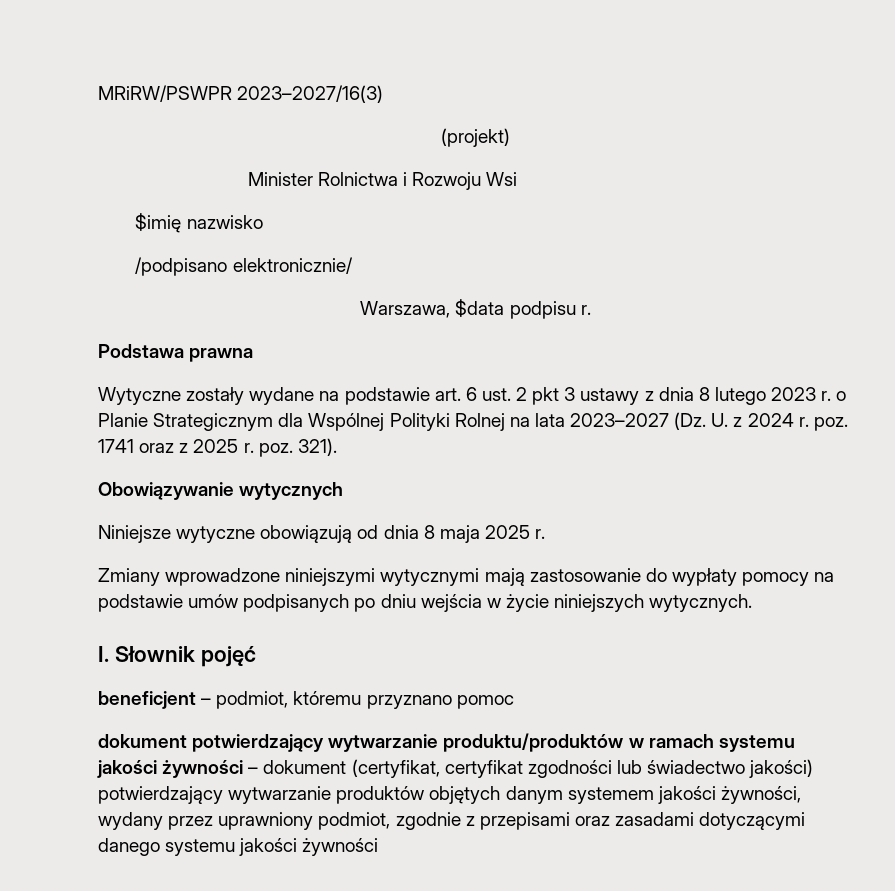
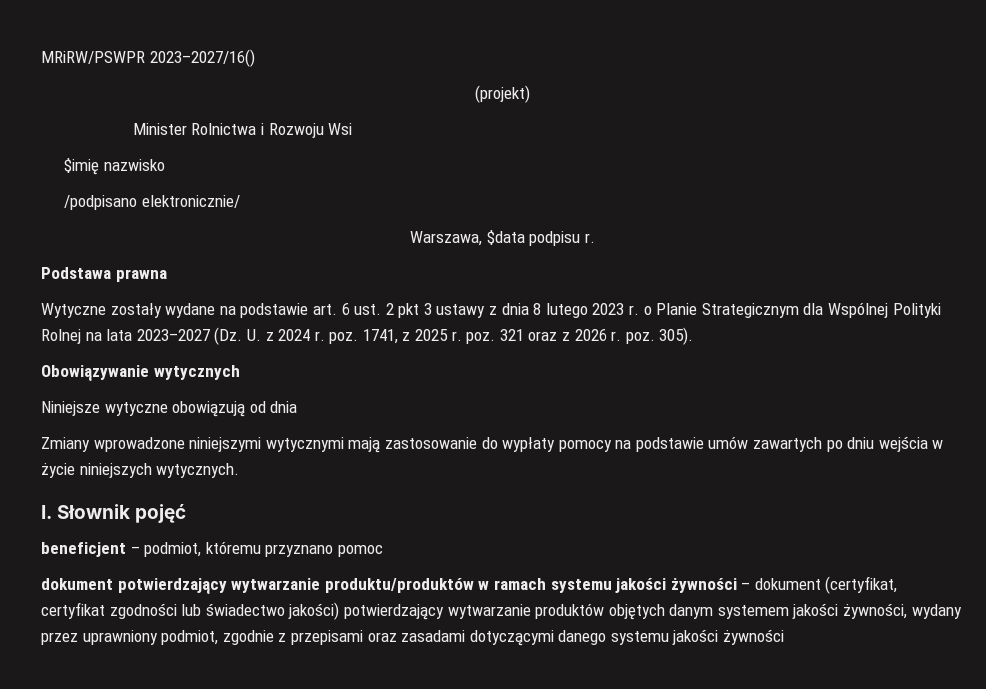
- MRiRW/PSWPR 2023–2027/16(3)
+ MRiRW/PSWPR 2023–2027/16()
- Wytyczne zostały wydane na podstawie art. 6 ust. 2 pkt 3 ustawy z dnia 8 lutego 2023 r. o Planie Strategicznym dla Wspólnej Polityki Rolnej na lata 2023–2027 (Dz. U. z 2024 r. poz. 1741 oraz z 2025 r. poz. 321).
+ Wytyczne zostały wydane na podstawie art. 6 ust. 2 pkt 3 ustawy z dnia 8 lutego 2023 r. o Planie Strategicznym dla Wspólnej Polityki Rolnej na lata 2023–2027 (Dz. U. z 2024 r. poz. 1741, z 2025 r. poz. 321 oraz z 2026 r. poz. 305).
- Niniejsze wytyczne obowiązują od dnia 8 maja 2025 r.
+ Niniejsze wytyczne obowiązują od dnia
- Zmiany wprowadzone niniejszymi wytycznymi mają zastosowanie do wypłaty pomocy na podstawie umów podpisanych po dniu wejścia w życie niniejszych wytycznych.
+ Zmiany wprowadzone niniejszymi wytycznymi mają zastosowanie do wypłaty pomocy na podstawie umów zawartych po dniu wejścia w życie niniejszych wytycznych.

